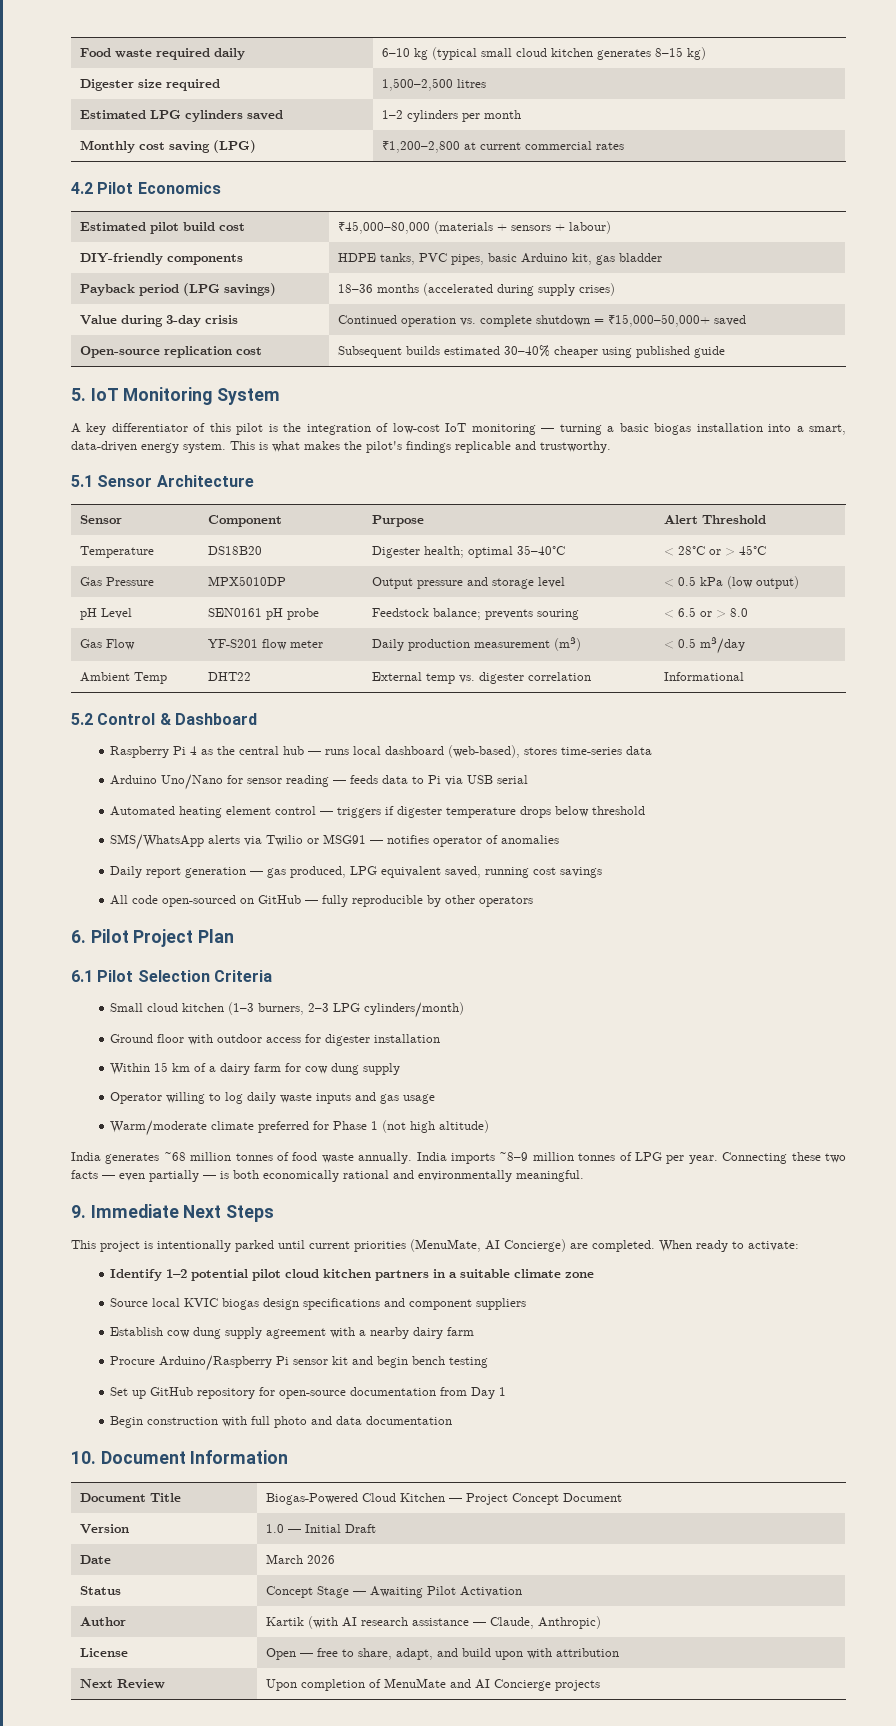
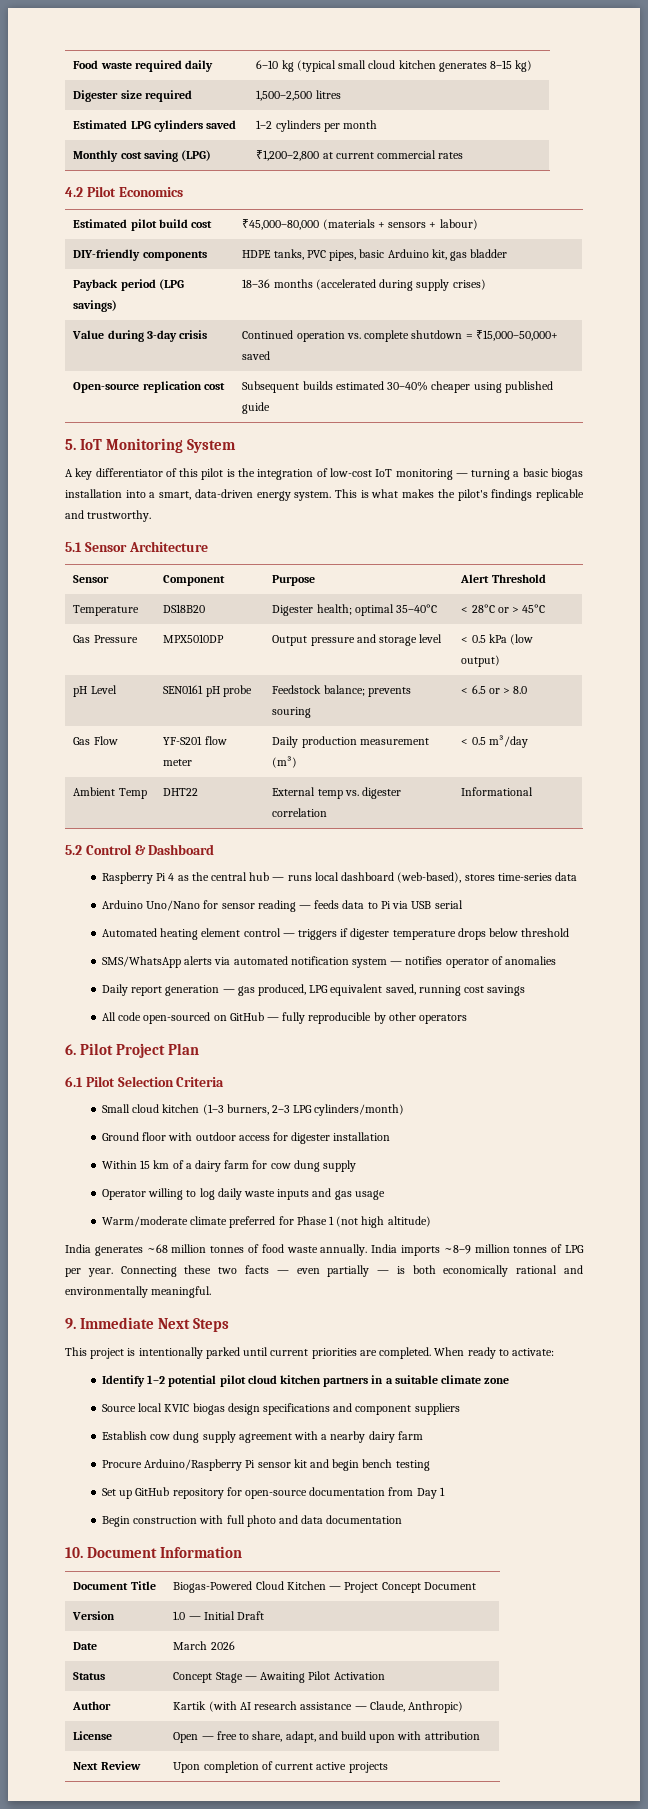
- SMS/WhatsApp alerts via Twilio or MSG91 — notifies operator of anomalies
+ SMS/WhatsApp alerts via automated notification system — notifies operator of anomalies
- This project is intentionally parked until current priorities (MenuMate, AI Concierge) are completed.
+ This project is intentionally parked until current priorities are completed.
- Next Review | Upon completion of MenuMate and AI Concierge projects
+ Next Review | Upon completion of current active projects

